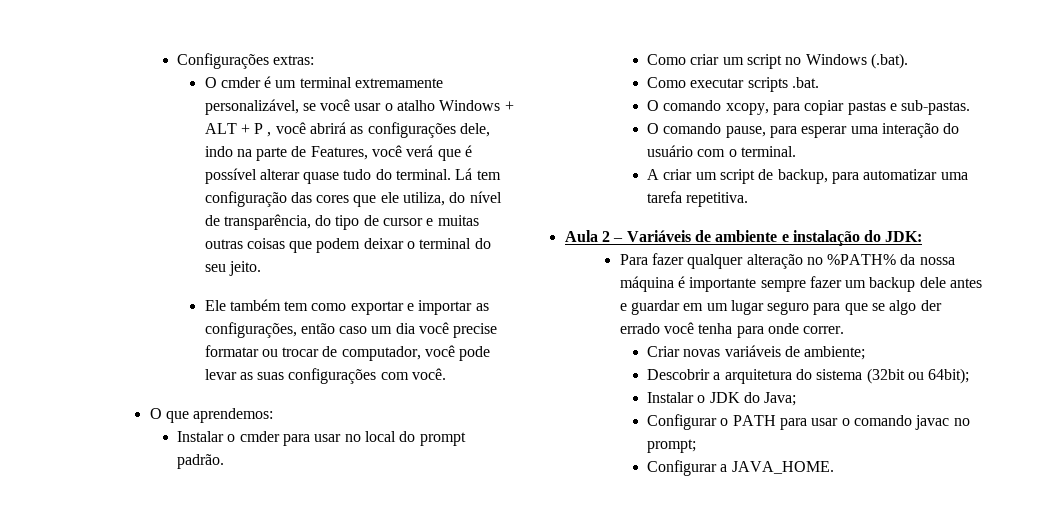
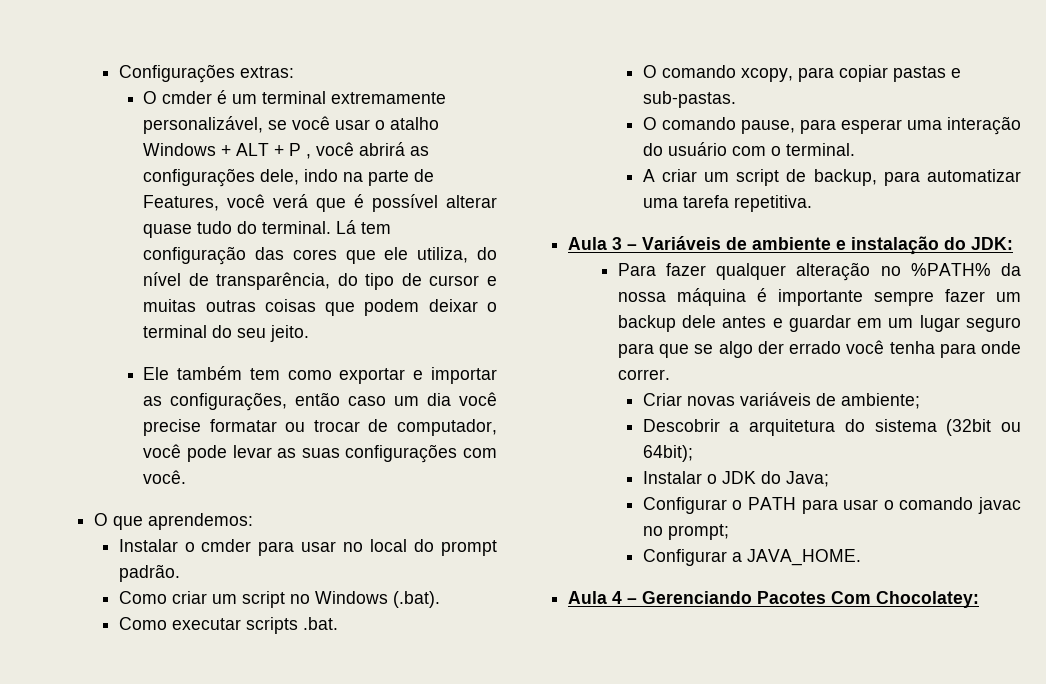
- Aula 2 – Variáveis de ambiente e instalação do JDK:
+ Aula 3 – Variáveis de ambiente e instalação do JDK:
+ Aula 4 – Gerenciando Pacotes Com Chocolatey:

